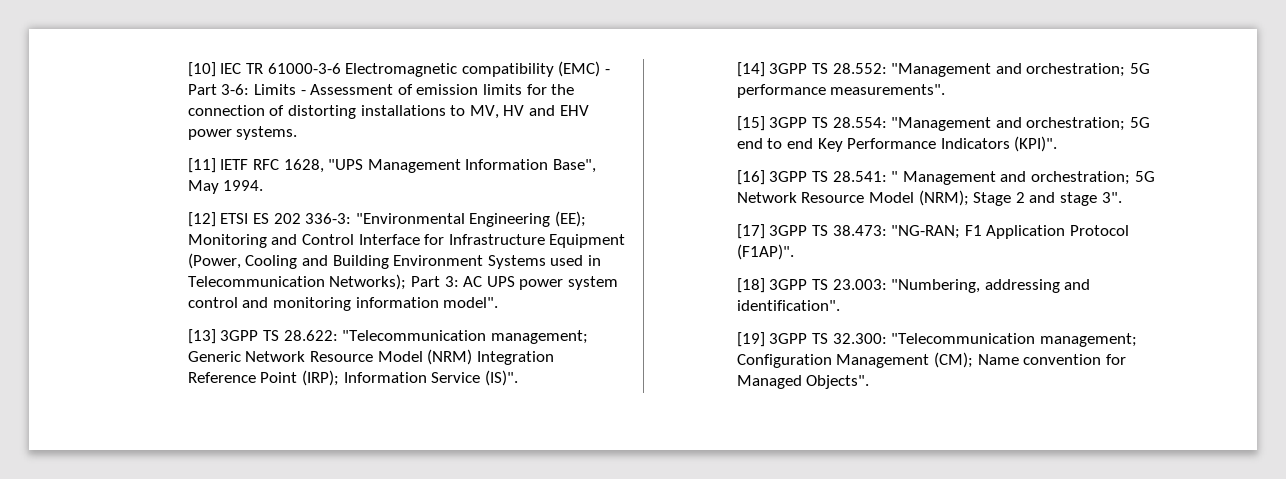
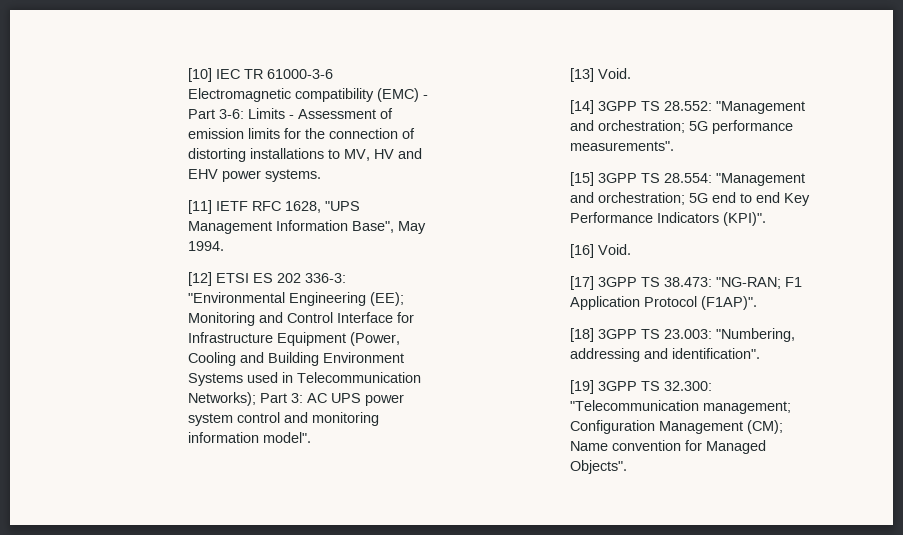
- [13] 3GPP TS 28.622: "Telecommunication management; Generic Network Resource Model (NRM) Integration Reference Point (IRP); Information Service (IS)".
+ [13] Void.
- [16] 3GPP TS 28.541: " Management and orchestration; 5G Network Resource Model (NRM); Stage 2 and stage 3".
+ [16] Void.

